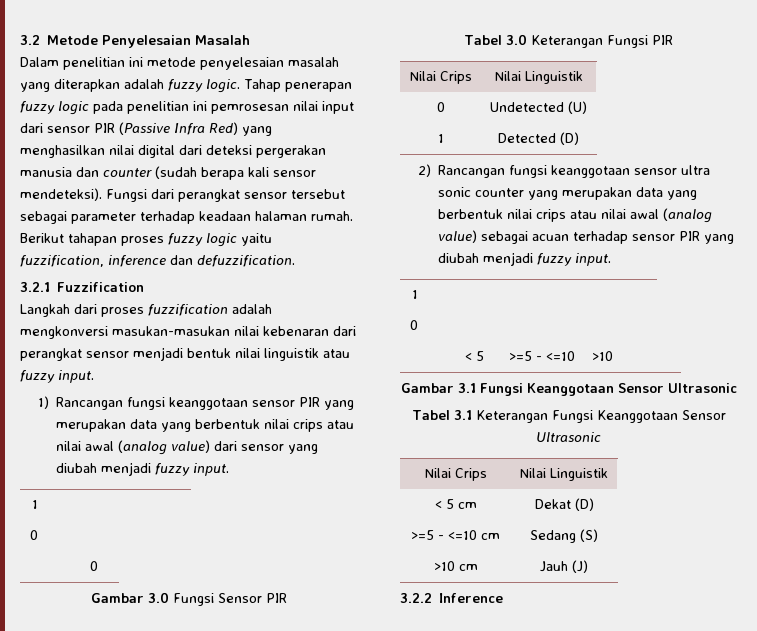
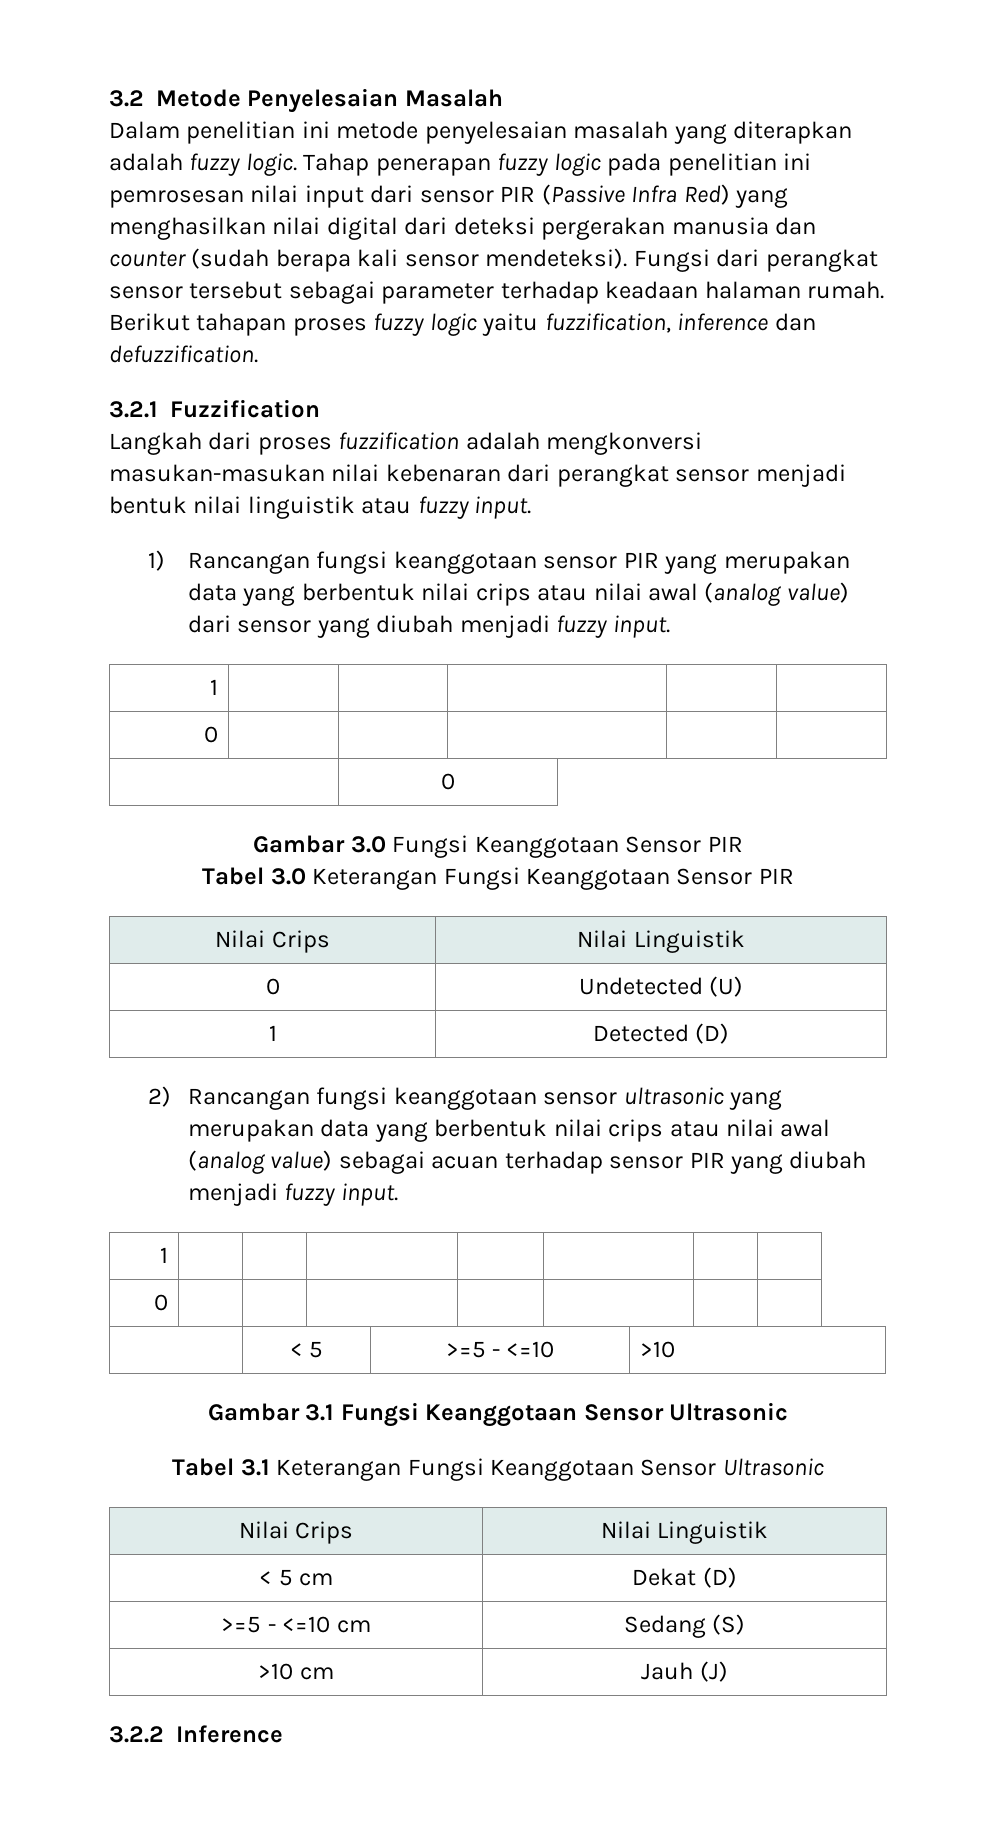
- Gambar 3.0 Fungsi Sensor PIR
+ Gambar 3.0 Fungsi Keanggotaan Sensor PIR
- Tabel 3.0 Keterangan Fungsi PIR
+ Tabel 3.0 Keterangan Fungsi Keanggotaan Sensor PIR
- 2) Rancangan fungsi keanggotaan sensor ultra sonic counter yang merupakan data yang berbentuk nilai crips atau nilai awal (analog value) sebagai acuan terhadap sensor PIR yang diubah menjadi fuzzy input.
+ 2) Rancangan fungsi keanggotaan sensor ultrasonic yang merupakan data yang berbentuk nilai crips atau nilai awal (analog value) sebagai acuan terhadap sensor PIR yang diubah menjadi fuzzy input.

